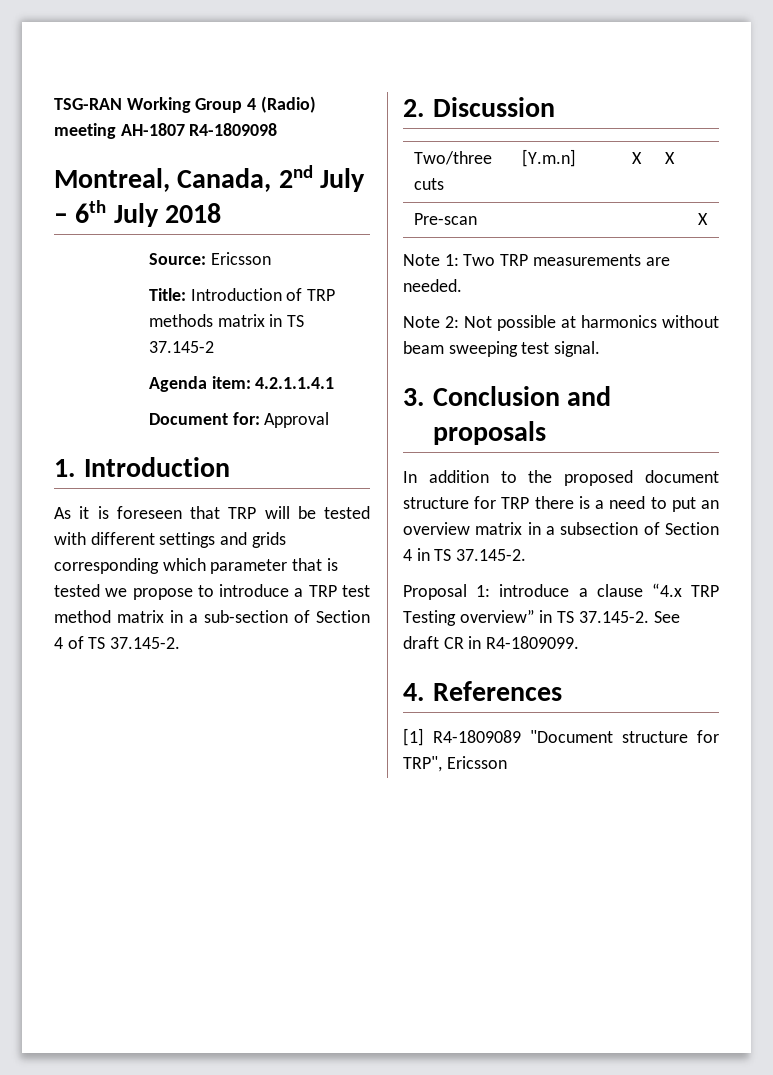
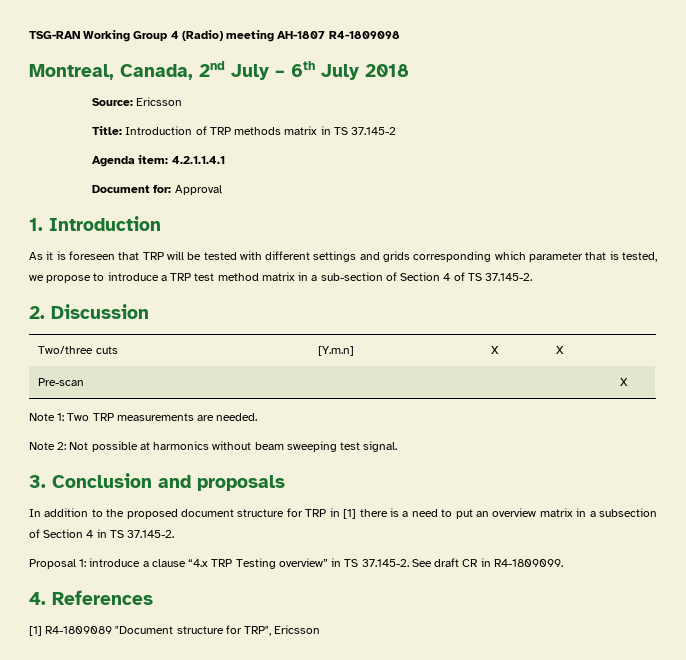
- As it is foreseen that TRP will be tested with different settings and grids corresponding which parameter that is tested we propose to introduce a TRP test method matrix in a sub-section of Section 4 of TS 37.145-2.
+ As it is foreseen that TRP will be tested with different settings and grids corresponding which parameter that is tested, we propose to introduce a TRP test method matrix in a sub-section of Section 4 of TS 37.145-2.
- In addition to the proposed document structure for TRP there is a need to put an overview matrix in a subsection of Section 4 in TS 37.145-2.
+ In addition to the proposed document structure for TRP in [1] there is a need to put an overview matrix in a subsection of Section 4 in TS 37.145-2.

